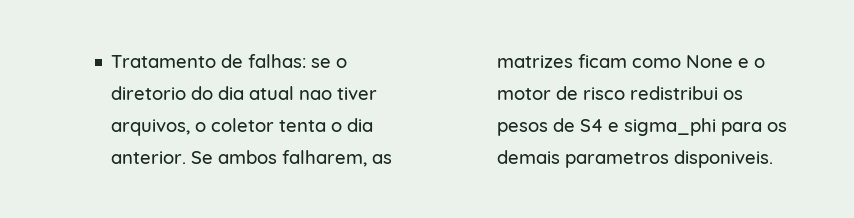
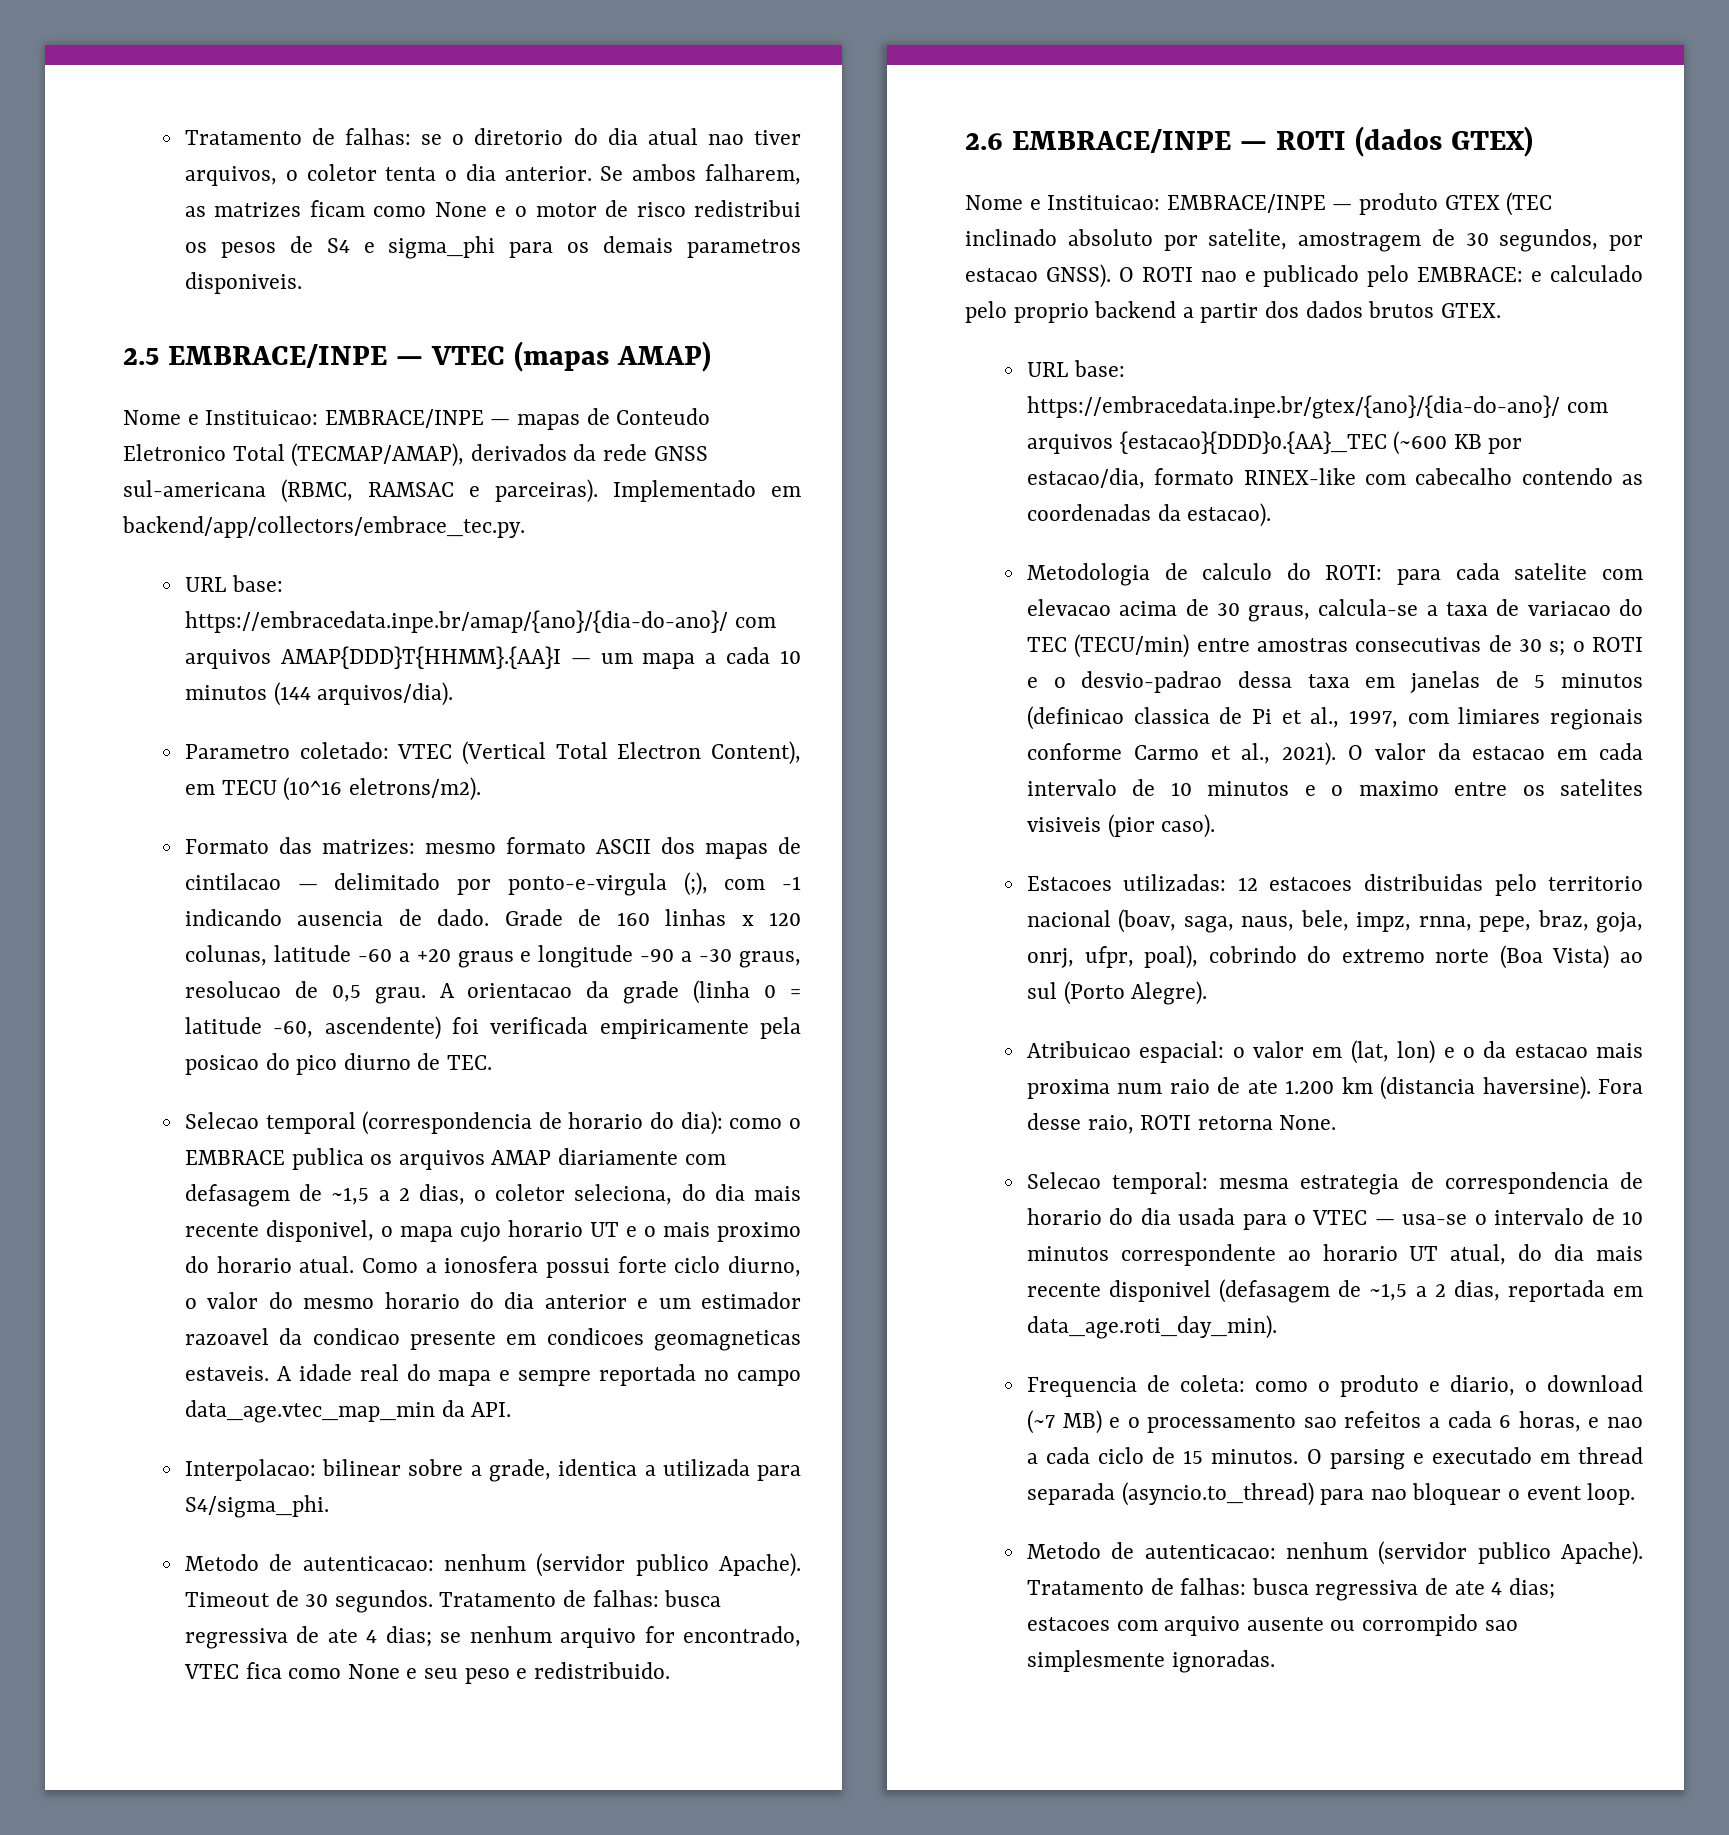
+ 2.5 EMBRACE/INPE — VTEC (mapas AMAP)
+ Nome e Instituicao: EMBRACE/INPE — mapas de Conteudo Eletronico Total (TECMAP/AMAP), derivados da rede GNSS sul-americana (RBMC, RAMSAC e parceiras). Implementado em backend/app/collectors/embrace_tec.py.
+ URL base: https://embracedata.inpe.br/amap/{ano}/{dia-do-ano}/ com arquivos AMAP{DDD}T{HHMM}.{AA}I — um mapa a cada 10 minutos (144 arquivos/dia).
+ Parametro coletado: VTEC (Vertical Total Electron Content), em TECU (10^16 eletrons/m2).
+ Formato das matrizes: mesmo formato ASCII dos mapas de cintilacao — delimitado por ponto-e-virgula (;), com -1 indicando ausencia de dado. Grade de 160 linhas x 120 colunas, latitude -60 a +20 graus e longitude -90 a -30 graus, resolucao de 0,5 grau. A orientacao da grade (linha 0 = latitude -60, ascendente) foi verificada empiricamente pela posicao do pico diurno de TEC.
+ Selecao temporal (correspondencia de horario do dia): como o EMBRACE publica os arquivos AMAP diariamente com defasagem de ~1,5 a 2 dias, o coletor seleciona, do dia mais recente disponivel, o mapa cujo horario UT e o mais proximo do horario atual. Como a ionosfera possui forte ciclo diurno, o valor do mesmo horario do dia anterior e um estimador razoavel da condicao presente em condicoes geomagneticas estaveis. A idade real do mapa e sempre reportada no campo data_age.vtec_map_min da API.
+ Interpolacao: bilinear sobre a grade, identica a utilizada para S4/sigma_phi.
+ Metodo de autenticacao: nenhum (servidor publico Apache). Timeout de 30 segundos. Tratamento de falhas: busca regressiva de ate 4 dias; se nenhum arquivo for encontrado, VTEC fica como None e seu peso e redistribuido.
+ 2.6 EMBRACE/INPE — ROTI (dados GTEX)
+ Nome e Instituicao: EMBRACE/INPE — produto GTEX (TEC inclinado absoluto por satelite, amostragem de 30 segundos, por estacao GNSS). O ROTI nao e publicado pelo EMBRACE: e calculado pelo proprio backend a partir dos dados brutos GTEX.
+ URL base: https://embracedata.inpe.br/gtex/{ano}/{dia-do-ano}/ com arquivos {estacao}{DDD}0.{AA}_TEC (~600 KB por estacao/dia, formato RINEX-like com cabecalho contendo as coordenadas da estacao).
+ Metodologia de calculo do ROTI: para cada satelite com elevacao acima de 30 graus, calcula-se a taxa de variacao do TEC (TECU/min) entre amostras consecutivas de 30 s; o ROTI e o desvio-padrao dessa taxa em janelas de 5 minutos (definicao classica de Pi et al., 1997, com limiares regionais conforme Carmo et al., 2021). O valor da estacao em cada intervalo de 10 minutos e o maximo entre os satelites visiveis (pior caso).
+ Estacoes utilizadas: 12 estacoes distribuidas pelo territorio nacional (boav, saga, naus, bele, impz, rnna, pepe, braz, goja, onrj, ufpr, poal), cobrindo do extremo norte (Boa Vista) ao sul (Porto Alegre).
+ Atribuicao espacial: o valor em (lat, lon) e o da estacao mais proxima num raio de ate 1.200 km (distancia haversine). Fora desse raio, ROTI retorna None.
+ Selecao temporal: mesma estrategia de correspondencia de horario do dia usada para o VTEC — usa-se o intervalo de 10 minutos correspondente ao horario UT atual, do dia mais recente disponivel (defasagem de ~1,5 a 2 dias, reportada em data_age.roti_day_min).
+ Frequencia de coleta: como o produto e diario, o download (~7 MB) e o processamento sao refeitos a cada 6 horas, e nao a cada ciclo de 15 minutos. O parsing e executado em thread separada (asyncio.to_thread) para nao bloquear o event loop.
+ Metodo de autenticacao: nenhum (servidor publico Apache). Tratamento de falhas: busca regressiva de ate 4 dias; estacoes com arquivo ausente ou corrompido sao simplesmente ignoradas.

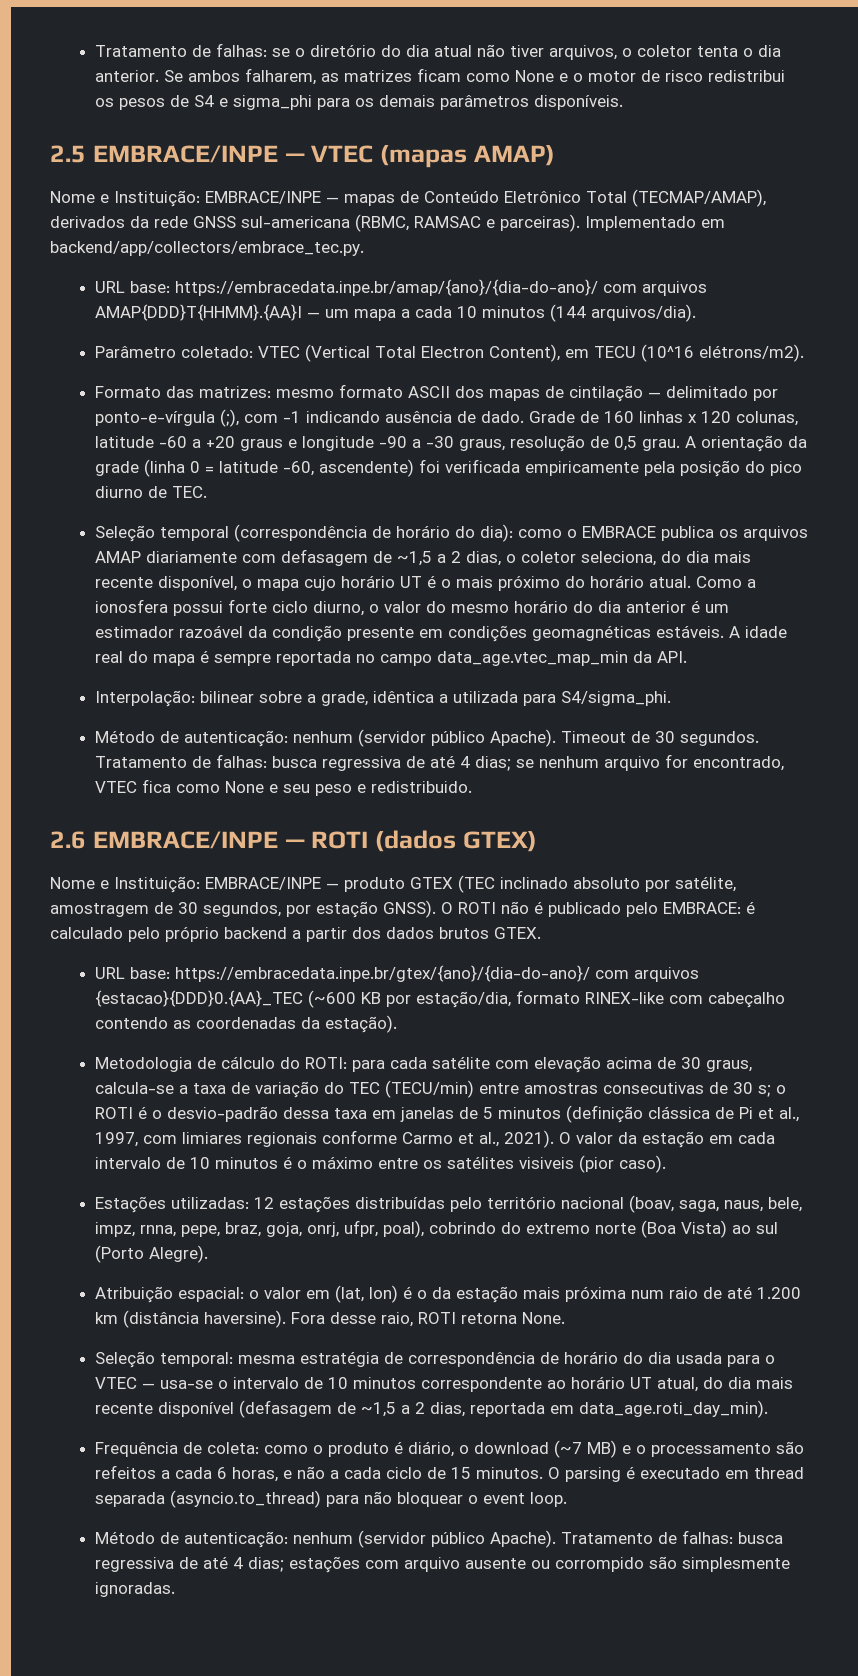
- Tratamento de falhas: se o diretorio do dia atual nao tiver arquivos, o coletor tenta o dia anterior.
+ Tratamento de falhas: se o diretório do dia atual não tiver arquivos, o coletor tenta o dia anterior.
- Se ambos falharem, as matrizes ficam como None e o motor de risco redistribui os pesos de S4 e sigma_phi para os demais parametros disponiveis.
+ Se ambos falharem, as matrizes ficam como None e o motor de risco redistribui os pesos de S4 e sigma_phi para os demais parâmetros disponíveis.
- Nome e Instituicao: EMBRACE/INPE — mapas de Conteudo Eletronico Total (TECMAP/AMAP), derivados da rede GNSS sul-americana (RBMC, RAMSAC e parceiras).
+ Nome e Instituição: EMBRACE/INPE — mapas de Conteúdo Eletrônico Total (TECMAP/AMAP), derivados da rede GNSS sul-americana (RBMC, RAMSAC e parceiras).
- Parametro coletado: VTEC (Vertical Total Electron Content), em TECU (10^16 eletrons/m2).
+ Parâmetro coletado: VTEC (Vertical Total Electron Content), em TECU (10^16 elétrons/m2).
- Formato das matrizes: mesmo formato ASCII dos mapas de cintilacao — delimitado por ponto-e-virgula (;), com -1 indicando ausencia de dado.
+ Formato das matrizes: mesmo formato ASCII dos mapas de cintilação — delimitado por ponto-e-vírgula (;), com -1 indicando ausência de dado.
- Grade de 160 linhas x 120 colunas, latitude -60 a +20 graus e longitude -90 a -30 graus, resolucao de 0,5 grau.
+ Grade de 160 linhas x 120 colunas, latitude -60 a +20 graus e longitude -90 a -30 graus, resolução de 0,5 grau.
- A orientacao da grade (linha 0 = latitude -60, ascendente) foi verificada empiricamente pela posicao do pico diurno de TEC.
+ A orientação da grade (linha 0 = latitude -60, ascendente) foi verificada empiricamente pela posição do pico diurno de TEC.
- Selecao temporal (correspondencia de horario do dia): como o EMBRACE publica os arquivos AMAP diariamente com defasagem de ~1,5 a 2 dias, o coletor seleciona, do dia mais recente disponivel, o mapa cujo horario UT e o mais proximo do horario atual.
+ Seleção temporal (correspondência de horário do dia): como o EMBRACE publica os arquivos AMAP diariamente com defasagem de ~1,5 a 2 dias, o coletor seleciona, do dia mais recente disponível, o mapa cujo horário UT é o mais próximo do horário atual.
- Como a ionosfera possui forte ciclo diurno, o valor do mesmo horario do dia anterior e um estimador razoavel da condicao presente em condicoes geomagneticas estaveis.
+ Como a ionosfera possui forte ciclo diurno, o valor do mesmo horário do dia anterior é um estimador razoável da condição presente em condições geomagnéticas estáveis.
- A idade real do mapa e sempre reportada no campo data_age.vtec_map_min da API.
+ A idade real do mapa é sempre reportada no campo data_age.vtec_map_min da API.
- Interpolacao: bilinear sobre a grade, identica a utilizada para S4/sigma_phi.
- Metodo de autenticacao: nenhum (servidor publico Apache).
+ Interpolação: bilinear sobre a grade, idêntica a utilizada para S4/sigma_phi.
+ Método de autenticação: nenhum (servidor público Apache).
- Tratamento de falhas: busca regressiva de ate 4 dias; se nenhum arquivo for encontrado, VTEC fica como None e seu peso e redistribuido.
+ Tratamento de falhas: busca regressiva de até 4 dias; se nenhum arquivo for encontrado, VTEC fica como None e seu peso e redistribuido.
- Nome e Instituicao: EMBRACE/INPE — produto GTEX (TEC inclinado absoluto por satelite, amostragem de 30 segundos, por estacao GNSS).
+ Nome e Instituição: EMBRACE/INPE — produto GTEX (TEC inclinado absoluto por satélite, amostragem de 30 segundos, por estação GNSS).
- O ROTI nao e publicado pelo EMBRACE: e calculado pelo proprio backend a partir dos dados brutos GTEX.
+ O ROTI não é publicado pelo EMBRACE: é calculado pelo próprio backend a partir dos dados brutos GTEX.
- URL base: https://embracedata.inpe.br/gtex/{ano}/{dia-do-ano}/ com arquivos {estacao}{DDD}0.{AA}_TEC (~600 KB por estacao/dia, formato RINEX-like com cabecalho contendo as coordenadas da estacao).
+ URL base: https://embracedata.inpe.br/gtex/{ano}/{dia-do-ano}/ com arquivos {estacao}{DDD}0.{AA}_TEC (~600 KB por estação/dia, formato RINEX-like com cabeçalho contendo as coordenadas da estação).
- Metodologia de calculo do ROTI: para cada satelite com elevacao acima de 30 graus, calcula-se a taxa de variacao do TEC (TECU/min) entre amostras consecutivas de 30 s; o ROTI e o desvio-padrao dessa taxa em janelas de 5 minutos (definicao classica de Pi et al., 1997, com limiares regionais conforme Carmo et al., 2021).
+ Metodologia de cálculo do ROTI: para cada satélite com elevação acima de 30 graus, calcula-se a taxa de variação do TEC (TECU/min) entre amostras consecutivas de 30 s; o ROTI é o desvio-padrão dessa taxa em janelas de 5 minutos (definição clássica de Pi et al., 1997, com limiares regionais conforme Carmo et al., 2021).
- O valor da estacao em cada intervalo de 10 minutos e o maximo entre os satelites visiveis (pior caso).
+ O valor da estação em cada intervalo de 10 minutos é o máximo entre os satélites visiveis (pior caso).
- Estacoes utilizadas: 12 estacoes distribuidas pelo territorio nacional (boav, saga, naus, bele, impz, rnna, pepe, braz, goja, onrj, ufpr, poal), cobrindo do extremo norte (Boa Vista) ao sul (Porto Alegre).
+ Estações utilizadas: 12 estações distribuídas pelo território nacional (boav, saga, naus, bele, impz, rnna, pepe, braz, goja, onrj, ufpr, poal), cobrindo do extremo norte (Boa Vista) ao sul (Porto Alegre).
- Atribuicao espacial: o valor em (lat, lon) e o da estacao mais proxima num raio de ate 1.200 km (distancia haversine).
+ Atribuição espacial: o valor em (lat, lon) é o da estação mais próxima num raio de até 1.200 km (distância haversine).
- Selecao temporal: mesma estrategia de correspondencia de horario do dia usada para o VTEC — usa-se o intervalo de 10 minutos correspondente ao horario UT atual, do dia mais recente disponivel (defasagem de ~1,5 a 2 dias, reportada em data_age.roti_day_min).
+ Seleção temporal: mesma estratégia de correspondência de horário do dia usada para o VTEC — usa-se o intervalo de 10 minutos correspondente ao horário UT atual, do dia mais recente disponível (defasagem de ~1,5 a 2 dias, reportada em data_age.roti_day_min).
- Frequencia de coleta: como o produto e diario, o download (~7 MB) e o processamento sao refeitos a cada 6 horas, e nao a cada ciclo de 15 minutos.
+ Frequência de coleta: como o produto é diário, o download (~7 MB) e o processamento são refeitos a cada 6 horas, e não a cada ciclo de 15 minutos.
- O parsing e executado em thread separada (asyncio.to_thread) para nao bloquear o event loop.
- Metodo de autenticacao: nenhum (servidor publico Apache).
+ O parsing é executado em thread separada (asyncio.to_thread) para não bloquear o event loop.
+ Método de autenticação: nenhum (servidor público Apache).
- Tratamento de falhas: busca regressiva de ate 4 dias; estacoes com arquivo ausente ou corrompido sao simplesmente ignoradas.
+ Tratamento de falhas: busca regressiva de até 4 dias; estações com arquivo ausente ou corrompido são simplesmente ignoradas.

